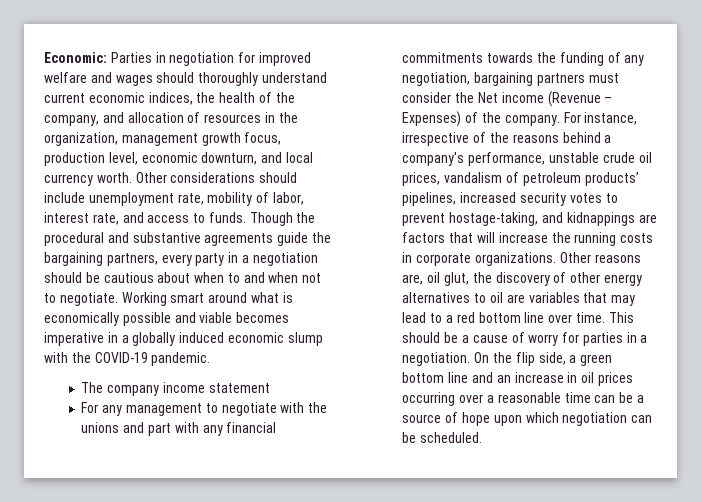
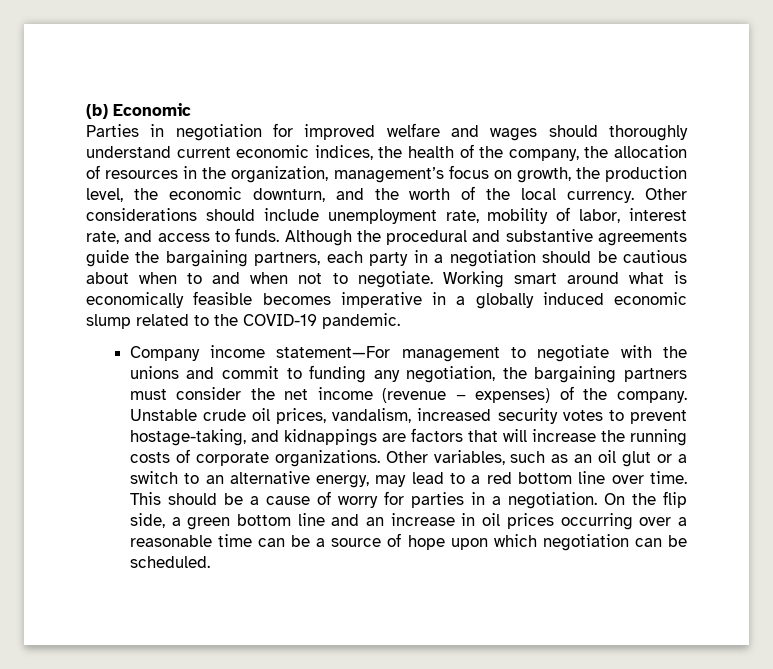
- Economic: Parties in negotiation for improved welfare and wages should thoroughly understand current economic indices, the health of the company, and allocation of resources in the organization, management growth focus, production level, economic downturn, and local currency worth.
+ (b) Economic
+ Parties in negotiation for improved welfare and wages should thoroughly understand current economic indices, the health of the company, the allocation of resources in the organization, management’s focus on growth, the production level, the economic downturn, and the worth of the local currency.
- Though the procedural and substantive agreements guide the bargaining partners, every party in a negotiation should be cautious about when to and when not to negotiate.
+ Although the procedural and substantive agreements guide the bargaining partners, each party in a negotiation should be cautious about when to and when not to negotiate.
- Working smart around what is economically possible and viable becomes imperative in a globally induced economic slump with the COVID-19 pandemic.
+ Working smart around what is economically feasible becomes imperative in a globally induced economic slump related to the COVID-19 pandemic.
- The company income statement
- For any management to negotiate with the unions and part with any financial commitments towards the funding of any negotiation, bargaining partners must consider the Net income (Revenue – Expenses) of the company. For instance, irrespective of the reasons behind a company's performance, unstable crude oil prices, vandalism of petroleum products’ pipelines, increased security votes to prevent hostage-taking, and kidnappings are factors that will increase the running costs in corporate organizations.
+ Company income statement—For management to negotiate with the unions and commit to funding any negotiation, the bargaining partners must consider the net income (revenue − expenses) of the company. Unstable crude oil prices, vandalism, increased security votes to prevent hostage-taking, and kidnappings are factors that will increase the running costs of corporate organizations.
- Other reasons are, oil glut, the discovery of other energy alternatives to oil are variables that may lead to a red bottom line over time.
+ Other variables, such as an oil glut or a switch to an alternative energy, may lead to a red bottom line over time.

